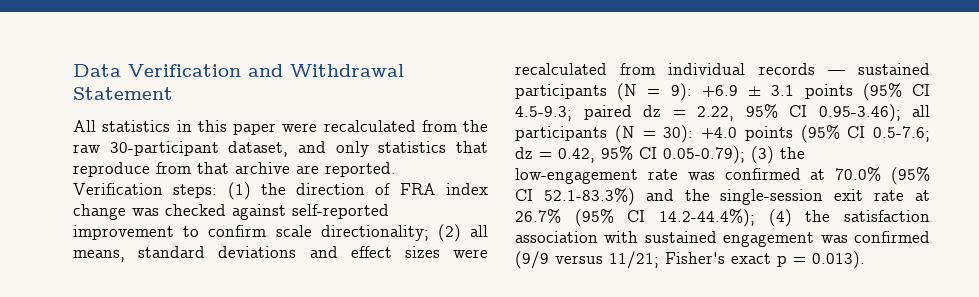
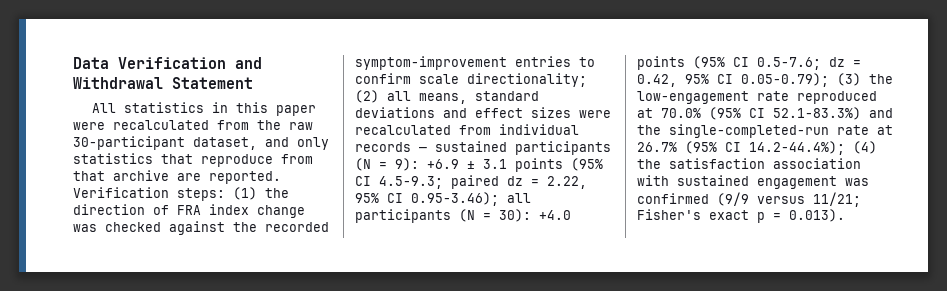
- (1) the direction of FRA index change was checked against self-reported improvement to confirm scale directionality;
+ (1) the direction of FRA index change was checked against the recorded symptom-improvement entries to confirm scale directionality;
- (3) the low-engagement rate was confirmed at 70.0% (95% CI 52.1-83.3%) and the single-session exit rate at 26.7% (95% CI 14.2-44.4%);
+ (3) the low-engagement rate reproduced at 70.0% (95% CI 52.1-83.3%) and the single-completed-run rate at 26.7% (95% CI 14.2-44.4%);

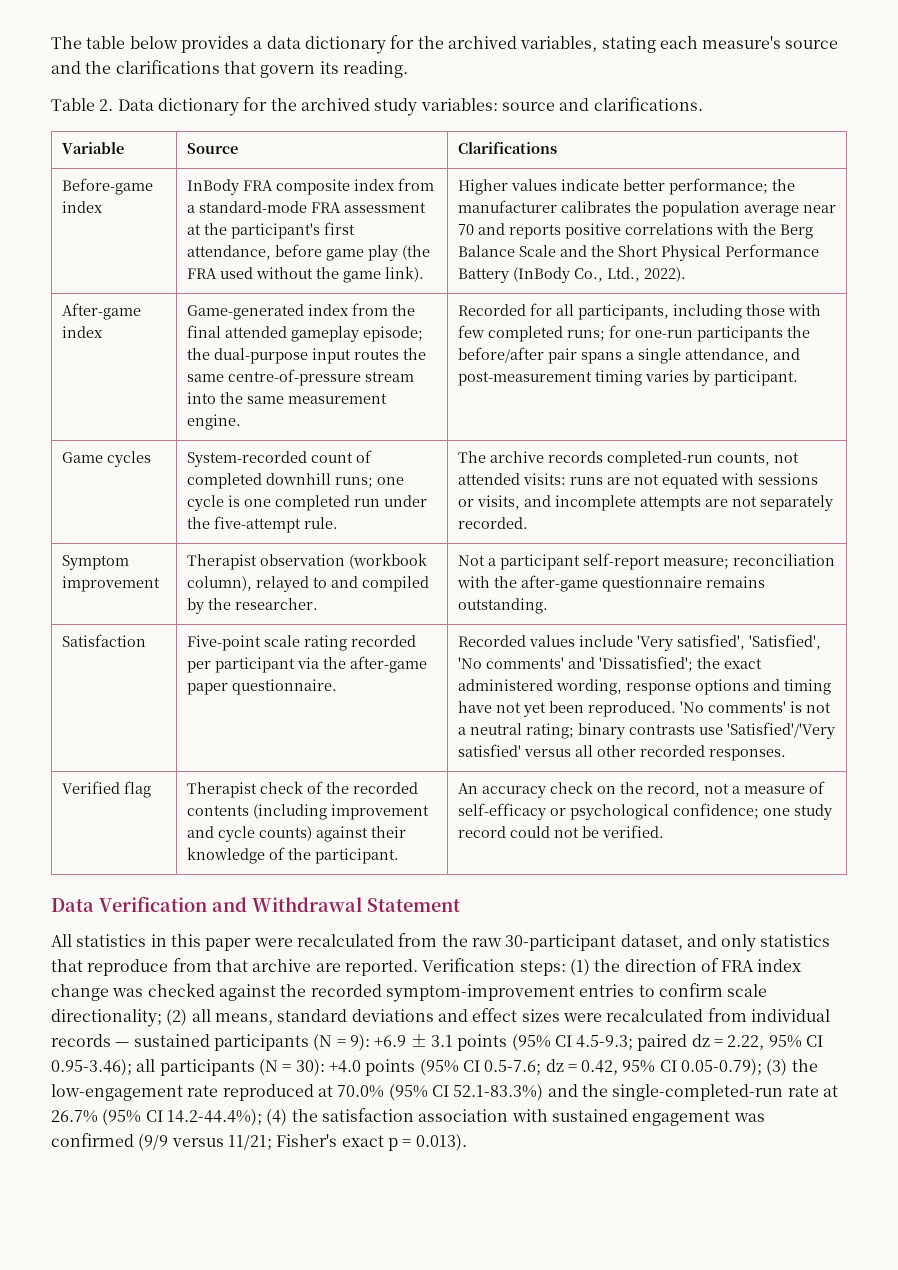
+ The table below provides a data dictionary for the archived variables, stating each measure's source and the clarifications that govern its reading.
+ Table 2. Data dictionary for the archived study variables: source and clarifications.
+ Variable | Source | Clarifications
+ Before-game index | InBody FRA composite index from a standard-mode FRA assessment at the participant's first attendance, before game play (the FRA used without the game link). | Higher values indicate better performance; the manufacturer calibrates the population average near 70 and reports positive correlations with the Berg Balance Scale and the Short Physical Performance Battery (InBody Co., Ltd., 2022).
+ After-game index | Game-generated index from the final attended gameplay episode; the dual-purpose input routes the same centre-of-pressure stream into the same measurement engine. | Recorded for all participants, including those with few completed runs; for one-run participants the before/after pair spans a single attendance, and post-measurement timing varies by participant.
+ Game cycles | System-recorded count of completed downhill runs; one cycle is one completed run under the five-attempt rule. | The archive records completed-run counts, not attended visits: runs are not equated with sessions or visits, and incomplete attempts are not separately recorded.
+ Symptom improvement | Therapist observation (workbook column), relayed to and compiled by the researcher. | Not a participant self-report measure; reconciliation with the after-game questionnaire remains outstanding.
+ Satisfaction | Five-point scale rating recorded per participant via the after-game paper questionnaire. | Recorded values include 'Very satisfied', 'Satisfied', 'No comments' and 'Dissatisfied'; the exact administered wording, response options and timing have not yet been reproduced. 'No comments' is not a neutral rating; binary contrasts use 'Satisfied'/'Very satisfied' versus all other recorded responses.
+ Verified flag | Therapist check of the recorded contents (including improvement and cycle counts) against their knowledge of the participant. | An accuracy check on the record, not a measure of self-efficacy or psychological confidence; one study record could not be verified.

